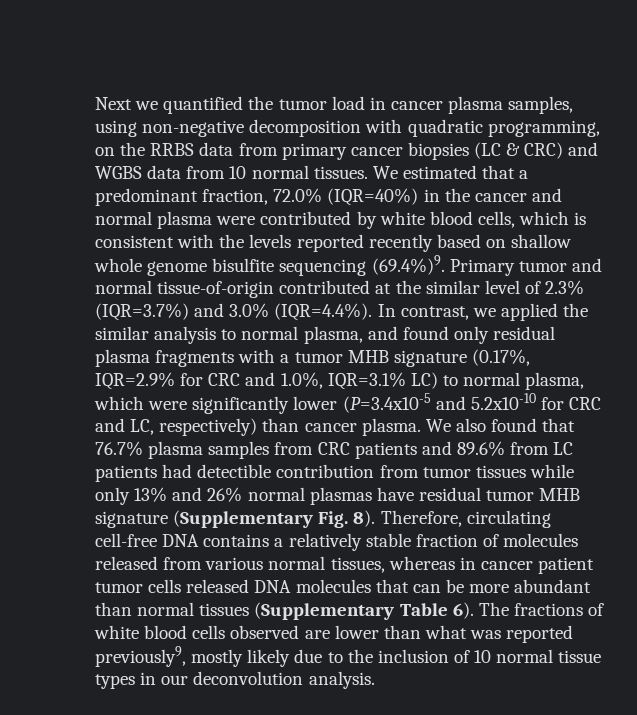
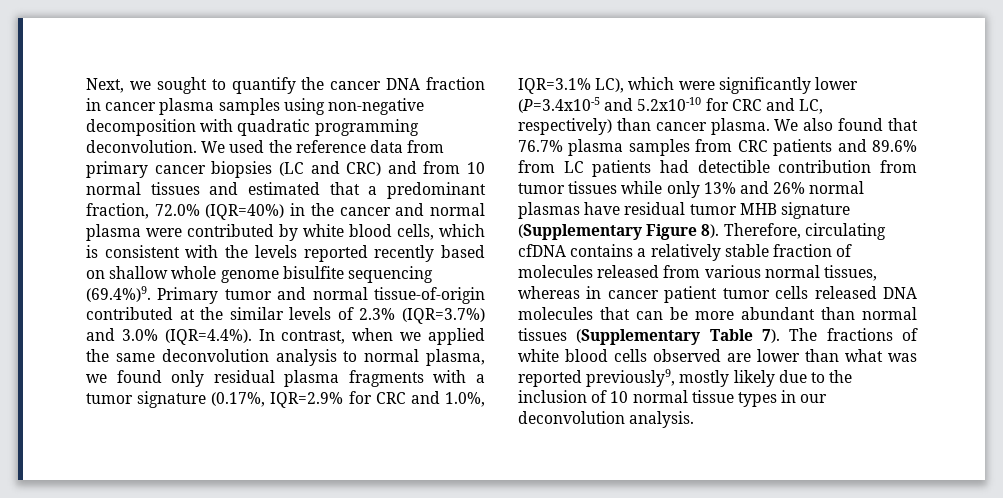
- Next we quantified the tumor load in cancer plasma samples, using non-negative decomposition with quadratic programming, on the RRBS data from primary cancer biopsies (LC & CRC) and WGBS data from 10 normal tissues. We estimated that a predominant fraction, 72.0% (IQR=40%) in the cancer and normal plasma were contributed by white blood cells, which is consistent with the levels reported recently based on shallow whole genome bisulfite sequencing (69.4%)9. Primary tumor and normal tissue-of-origin contributed at the similar level of 2.3% (IQR=3.7%) and 3.0% (IQR=4.4%). In contrast, we applied the similar analysis to normal plasma, and found only residual plasma fragments with a tumor MHB signature (0.17%, IQR=2.9% for CRC and 1.0%, IQR=3.1% LC) to normal plasma, which were significantly lower (P=3.4x10-5 and 5.2x10-10 for CRC and LC, respectively) than cancer plasma.
+ Next, we sought to quantify the cancer DNA fraction in cancer plasma samples using non-negative decomposition with quadratic programming deconvolution. We used the reference data from primary cancer biopsies (LC and CRC) and from 10 normal tissues and estimated that a predominant fraction, 72.0% (IQR=40%) in the cancer and normal plasma were contributed by white blood cells, which is consistent with the levels reported recently based on shallow whole genome bisulfite sequencing (69.4%)9. Primary tumor and normal tissue-of-origin contributed at the similar levels of 2.3% (IQR=3.7%) and 3.0% (IQR=4.4%). In contrast, when we applied the same deconvolution analysis to normal plasma, we found only residual plasma fragments with a tumor signature (0.17%, IQR=2.9% for CRC and 1.0%, IQR=3.1% LC), which were significantly lower (P=3.4x10-5 and 5.2x10-10 for CRC and LC, respectively) than cancer plasma.
- We also found that 76.7% plasma samples from CRC patients and 89.6% from LC patients had detectible contribution from tumor tissues while only 13% and 26% normal plasmas have residual tumor MHB signature (Supplementary Fig. 8).
+ We also found that 76.7% plasma samples from CRC patients and 89.6% from LC patients had detectible contribution from tumor tissues while only 13% and 26% normal plasmas have residual tumor MHB signature (Supplementary Figure 8).
- Therefore, circulating cell-free DNA contains a relatively stable fraction of molecules released from various normal tissues, whereas in cancer patient tumor cells released DNA molecules that can be more abundant than normal tissues (Supplementary Table 6).
+ Therefore, circulating cfDNA contains a relatively stable fraction of molecules released from various normal tissues, whereas in cancer patient tumor cells released DNA molecules that can be more abundant than normal tissues (Supplementary Table 7).

